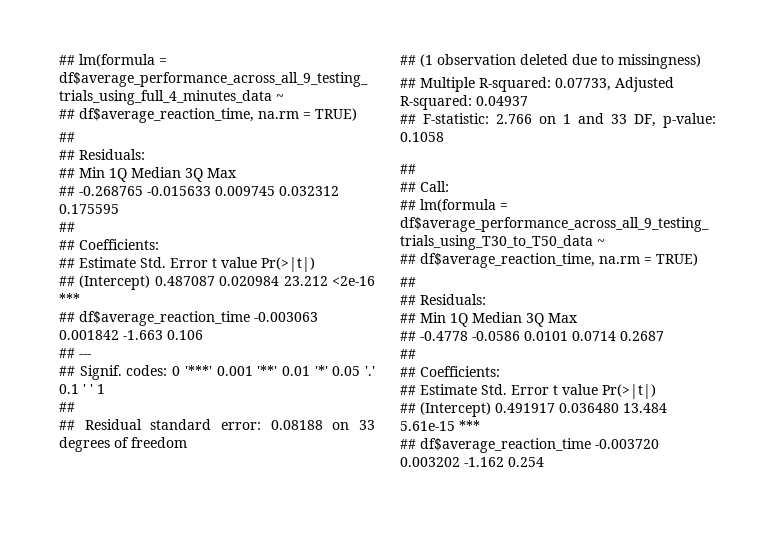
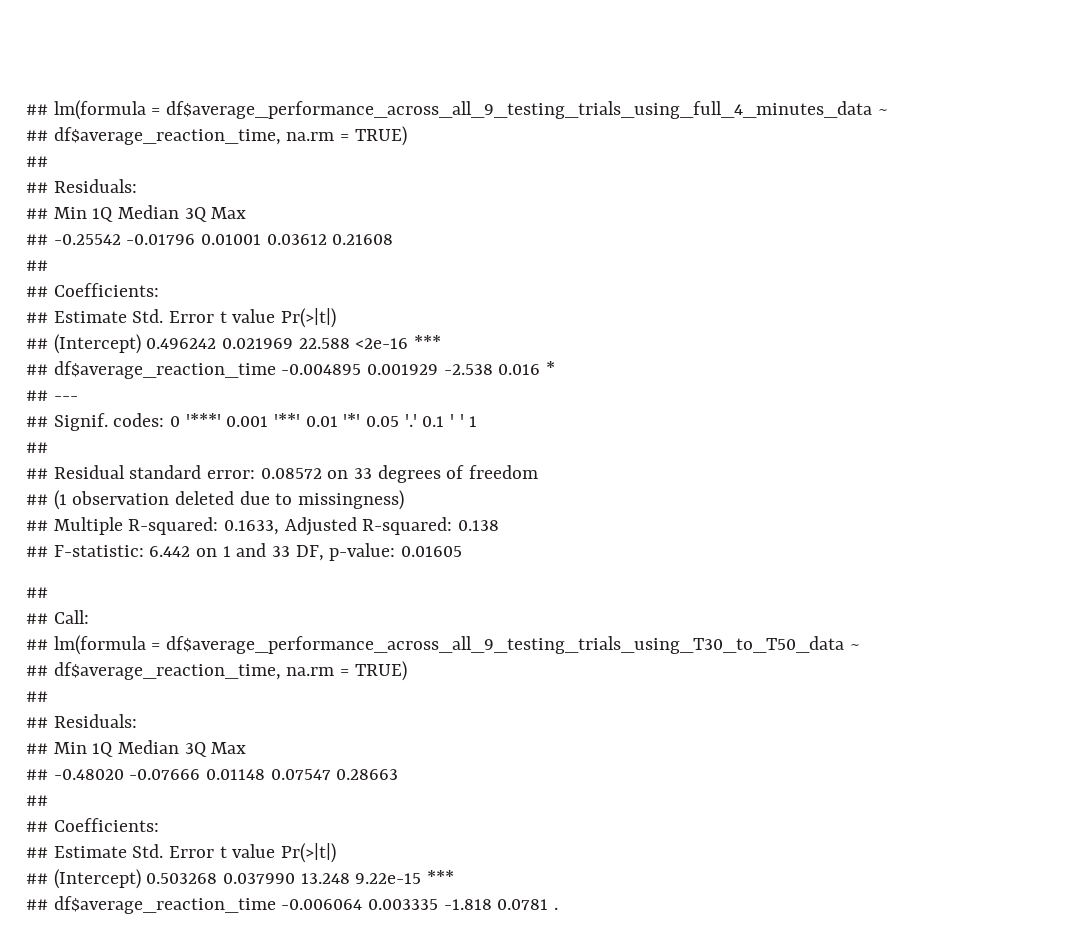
- ## -0.268765 -0.015633 0.009745 0.032312 0.175595
+ ## -0.25542 -0.01796 0.01001 0.03612 0.21608
- ## (Intercept) 0.487087 0.020984 23.212 <2e-16 ***
+ ## (Intercept) 0.496242 0.021969 22.588 <2e-16 ***
- ## df$average_reaction_time -0.003063 0.001842 -1.663 0.106
+ ## df$average_reaction_time -0.004895 0.001929 -2.538 0.016 *
- ## Residual standard error: 0.08188 on 33 degrees of freedom
+ ## Residual standard error: 0.08572 on 33 degrees of freedom
- ## Multiple R-squared: 0.07733, Adjusted R-squared: 0.04937
+ ## Multiple R-squared: 0.1633, Adjusted R-squared: 0.138
- ## F-statistic: 2.766 on 1 and 33 DF, p-value: 0.1058
+ ## F-statistic: 6.442 on 1 and 33 DF, p-value: 0.01605
- ## -0.4778 -0.0586 0.0101 0.0714 0.2687
+ ## -0.48020 -0.07666 0.01148 0.07547 0.28663
- ## (Intercept) 0.491917 0.036480 13.484 5.61e-15 ***
- ## df$average_reaction_time -0.003720 0.003202 -1.162 0.254
+ ## (Intercept) 0.503268 0.037990 13.248 9.22e-15 ***
+ ## df$average_reaction_time -0.006064 0.003335 -1.818 0.0781 .

